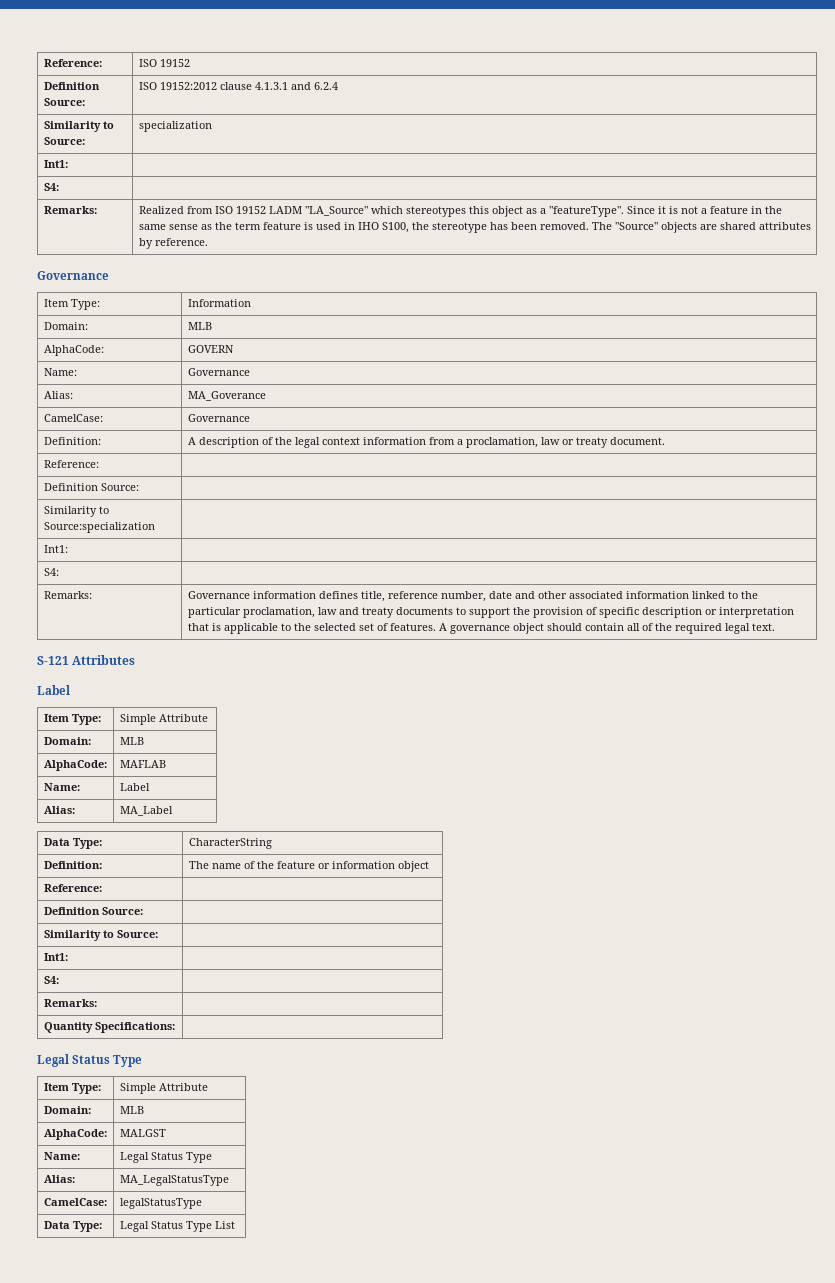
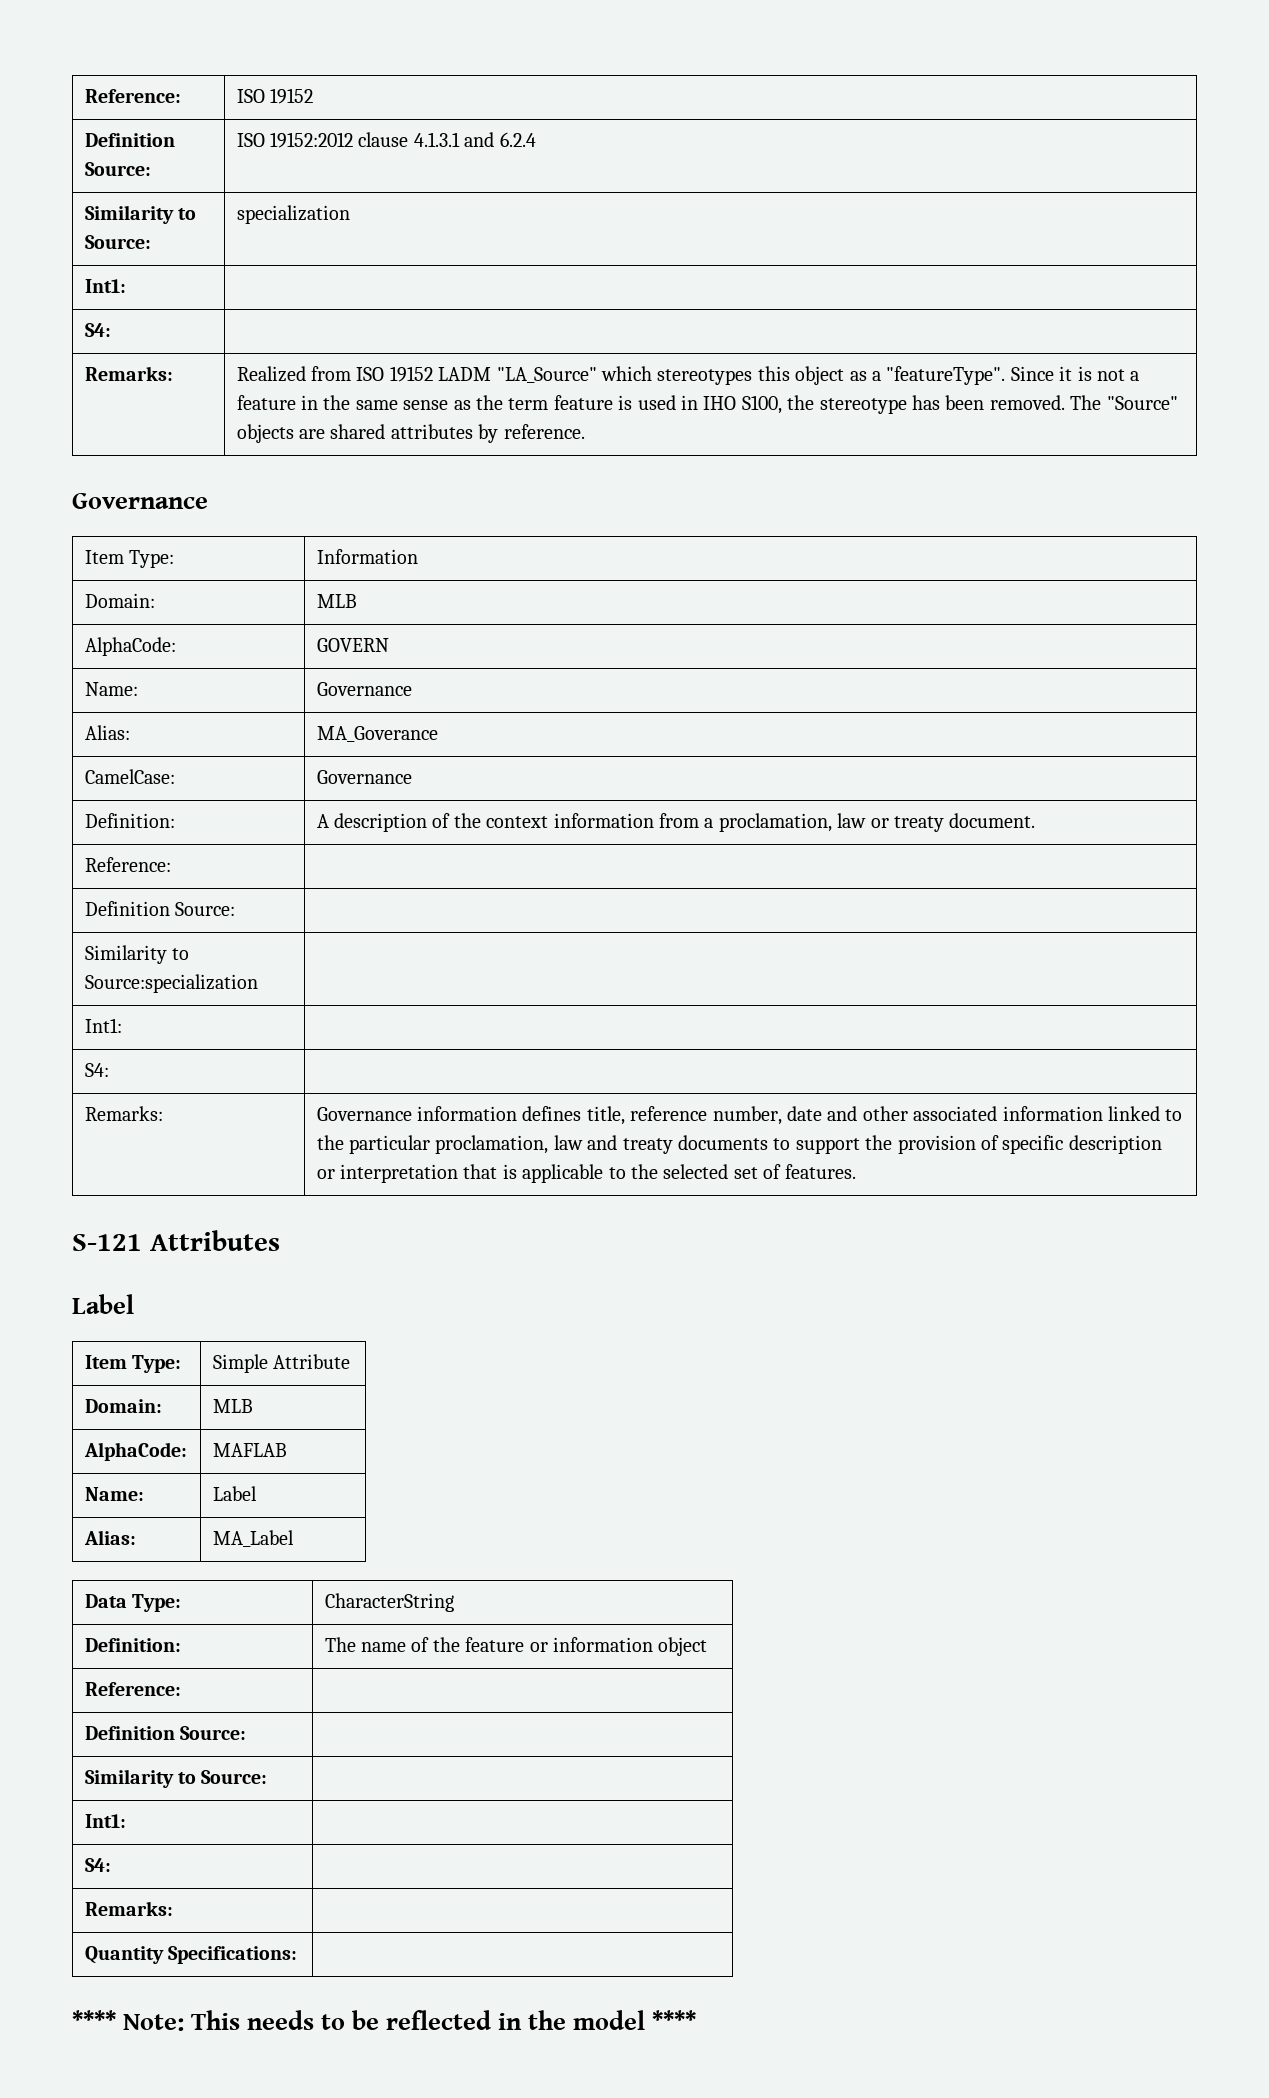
- Definition: | A description of the legal context information from a proclamation, law or treaty document.
+ Definition: | A description of the context information from a proclamation, law or treaty document.
- A governance object should contain all of the required legal text.
  Quantity Specifications: |
- Legal Status Type
- Item Type: | Simple Attribute
- Domain: | MLB
- AlphaCode: | MALGST
- Name: | Legal Status Type
- Alias: | MA_LegalStatusType
- CamelCase: | legalStatusType
- Data Type: | Legal Status Type List
+ **** Note: This needs to be reflected in the model ****

